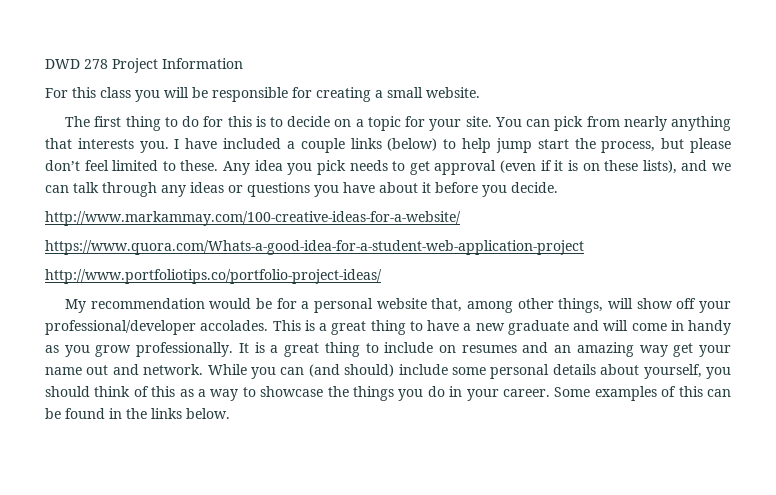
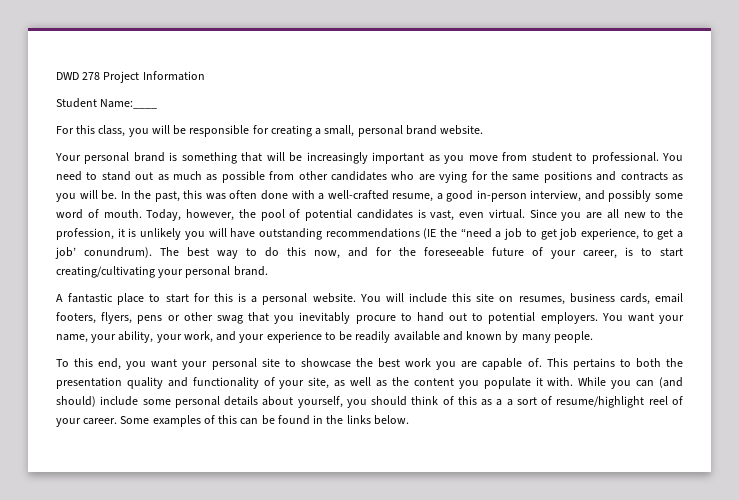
+ Student Name:____
- For this class you will be responsible for creating a small website.
- The first thing to do for this is to decide on a topic for your site. You can pick from nearly anything that interests you. I have included a couple links (below) to help jump start the process, but please don’t feel limited to these. Any idea you pick needs to get approval (even if it is on these lists), and we can talk through any ideas or questions you have about it before you decide.
- http://www.markammay.com/100-creative-ideas-for-a-website/
- https://www.quora.com/Whats-a-good-idea-for-a-student-web-application-project
- http://www.portfoliotips.co/portfolio-project-ideas/
- My recommendation would be for a personal website that, among other things, will show off your professional/developer accolades. This is a great thing to have a new graduate and will come in handy as you grow professionally. It is a great thing to include on resumes and an amazing way get your name out and network.
+ For this class, you will be responsible for creating a small, personal brand website.
+ Your personal brand is something that will be increasingly important as you move from student to professional. You need to stand out as much as possible from other candidates who are vying for the same positions and contracts as you will be. In the past, this was often done with a well-crafted resume, a good in-person interview, and possibly some word of mouth. Today, however, the pool of potential candidates is vast, even virtual. Since you are all new to the profession, it is unlikely you will have outstanding recommendations (IE the “need a job to get job experience, to get a job’ conundrum). The best way to do this now, and for the foreseeable future of your career, is to start creating/cultivating your personal brand.
+ A fantastic place to start for this is a personal website. You will include this site on resumes, business cards, email footers, flyers, pens or other swag that you inevitably procure to hand out to potential employers. You want your name, your ability, your work, and your experience to be readily available and known by many people.
+ To this end, you want your personal site to showcase the best work you are capable of. This pertains to both the presentation quality and functionality of your site, as well as the content you populate it with.
- While you can (and should) include some personal details about yourself, you should think of this as a way to showcase the things you do in your career.
+ While you can (and should) include some personal details about yourself, you should think of this as a a sort of resume/highlight reel of your career.

